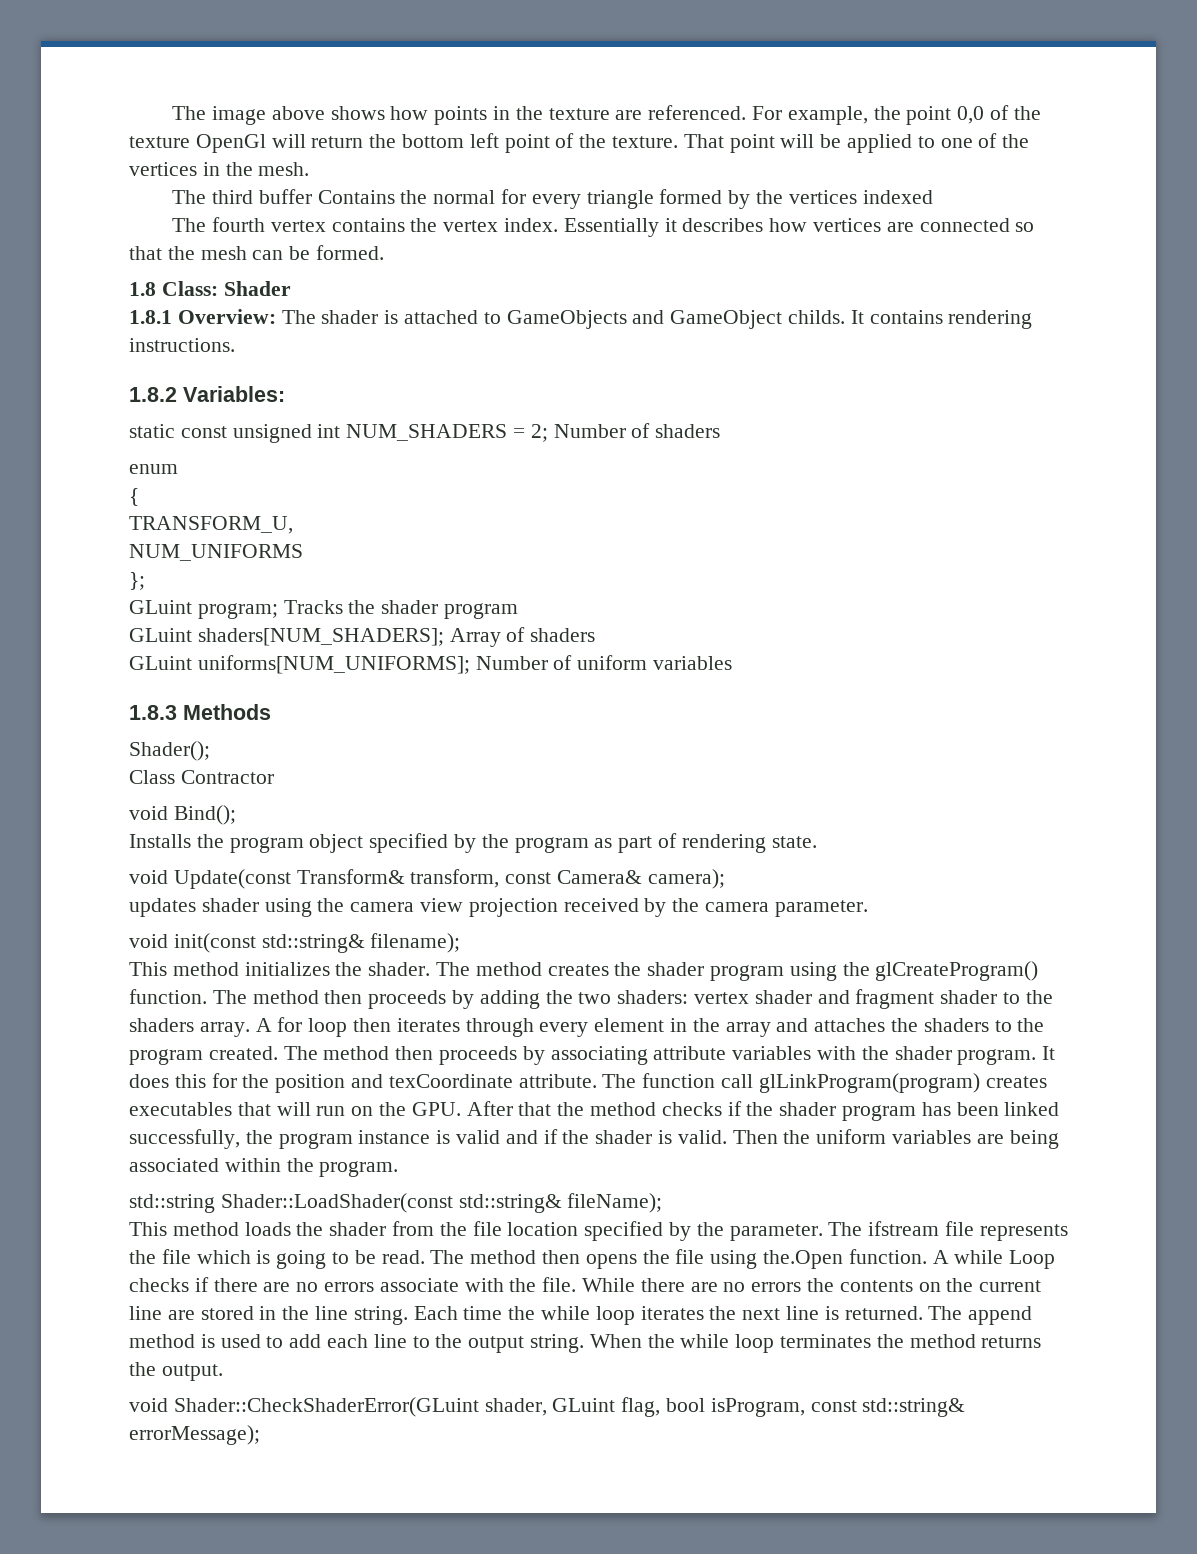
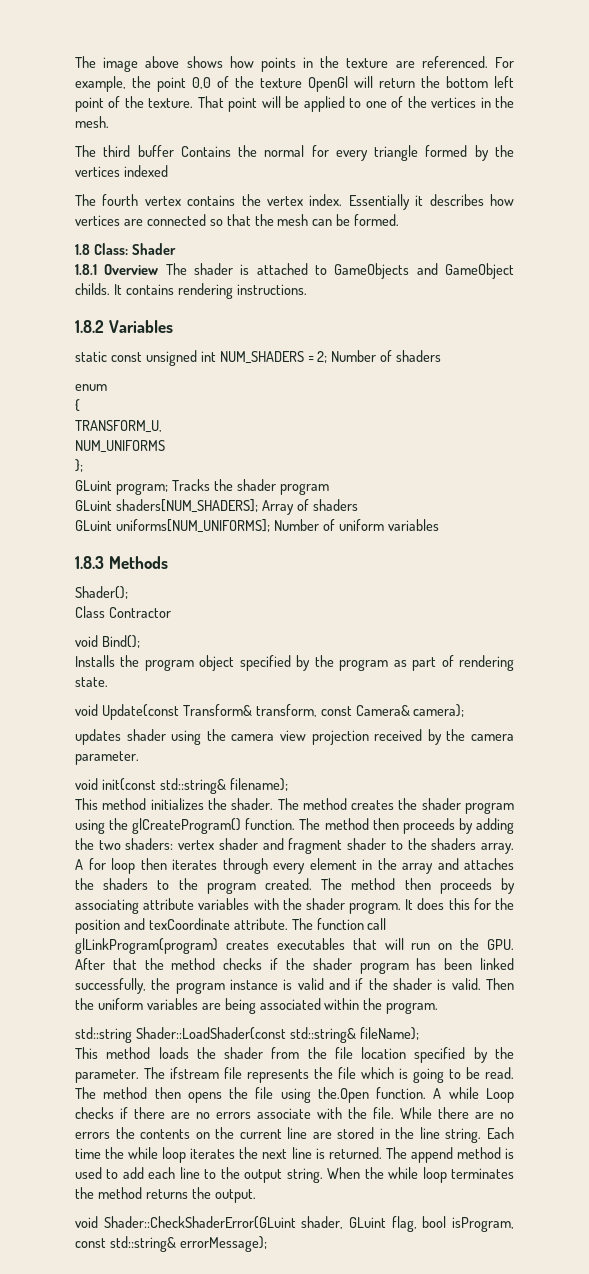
- 1.8.1 Overview: The shader is attached to GameObjects and GameObject childs.
+ 1.8.1 Overview The shader is attached to GameObjects and GameObject childs.
- 1.8.2 Variables:
+ 1.8.2 Variables

